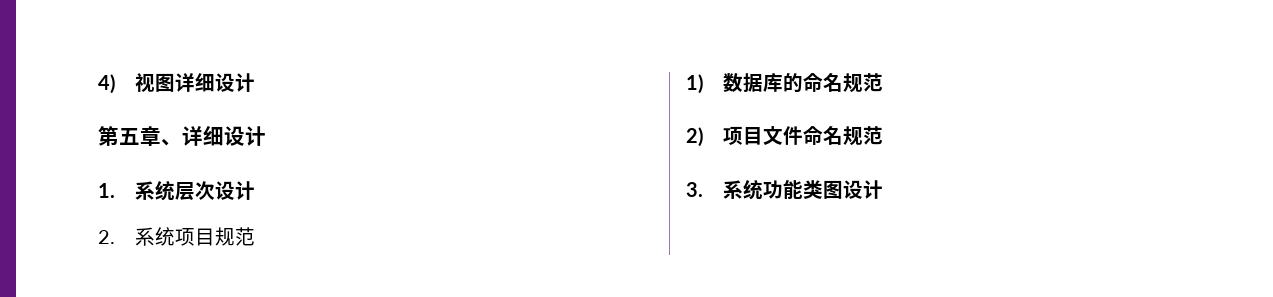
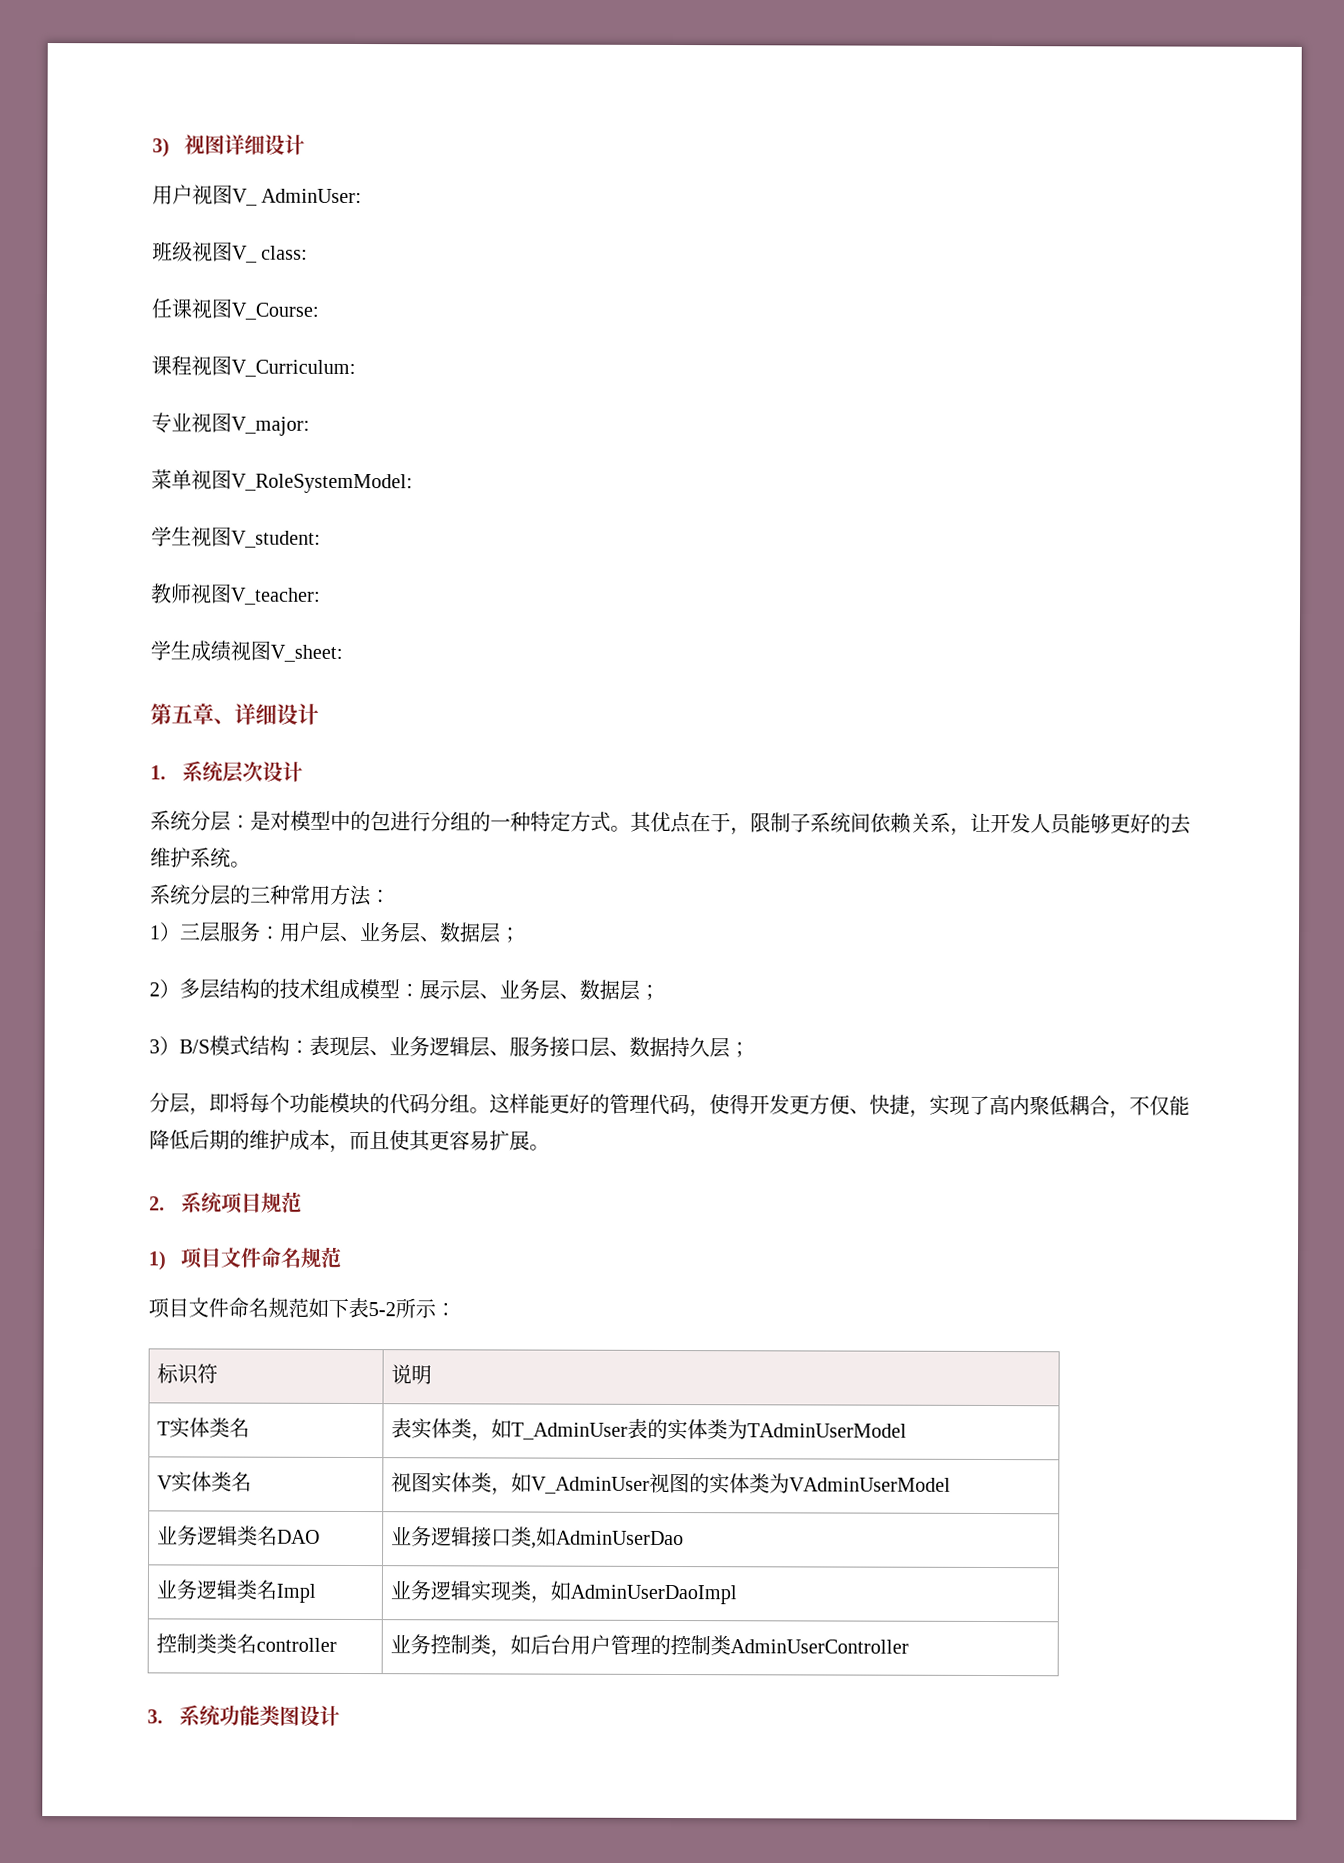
- 4)视图详细设计
+ 3)视图详细设计
+ 用户视图V_ AdminUser:
+ 班级视图V_ class:
+ 任课视图V_Course:
+ 课程视图V_Curriculum:
+ 专业视图V_major:
+ 菜单视图V_RoleSystemModel:
+ 学生视图V_student:
+ 教师视图V_teacher:
+ 学生成绩视图V_sheet:
+ 系统分层：是对模型中的包进行分组的一种特定方式。其优点在于，限制子系统间依赖关系，让开发人员能够更好的去维护系统。
+ 系统分层的三种常用方法：
+ 1）三层服务：用户层、业务层、数据层；
+ 2）多层结构的技术组成模型：展示层、业务层、数据层；
+ 3）B/S模式结构：表现层、业务逻辑层、服务接口层、数据持久层；
+ 分层，即将每个功能模块的代码分组。这样能更好的管理代码，使得开发更方便、快捷，实现了高内聚低耦合，不仅能降低后期的维护成本，而且使其更容易扩展。
  2.系统项目规范
- 1)数据库的命名规范
- 2)项目文件命名规范
+ 1)项目文件命名规范
+ 项目文件命名规范如下表5-2所示：
+ 标识符 | 说明
+ T实体类名 | 表实体类，如T_AdminUser表的实体类为TAdminUserModel
+ V实体类名 | 视图实体类，如V_AdminUser视图的实体类为VAdminUserModel
+ 业务逻辑类名DAO | 业务逻辑接口类,如AdminUserDao
+ 业务逻辑类名Impl | 业务逻辑实现类，如AdminUserDaoImpl
+ 控制类类名controller | 业务控制类，如后台用户管理的控制类AdminUserController

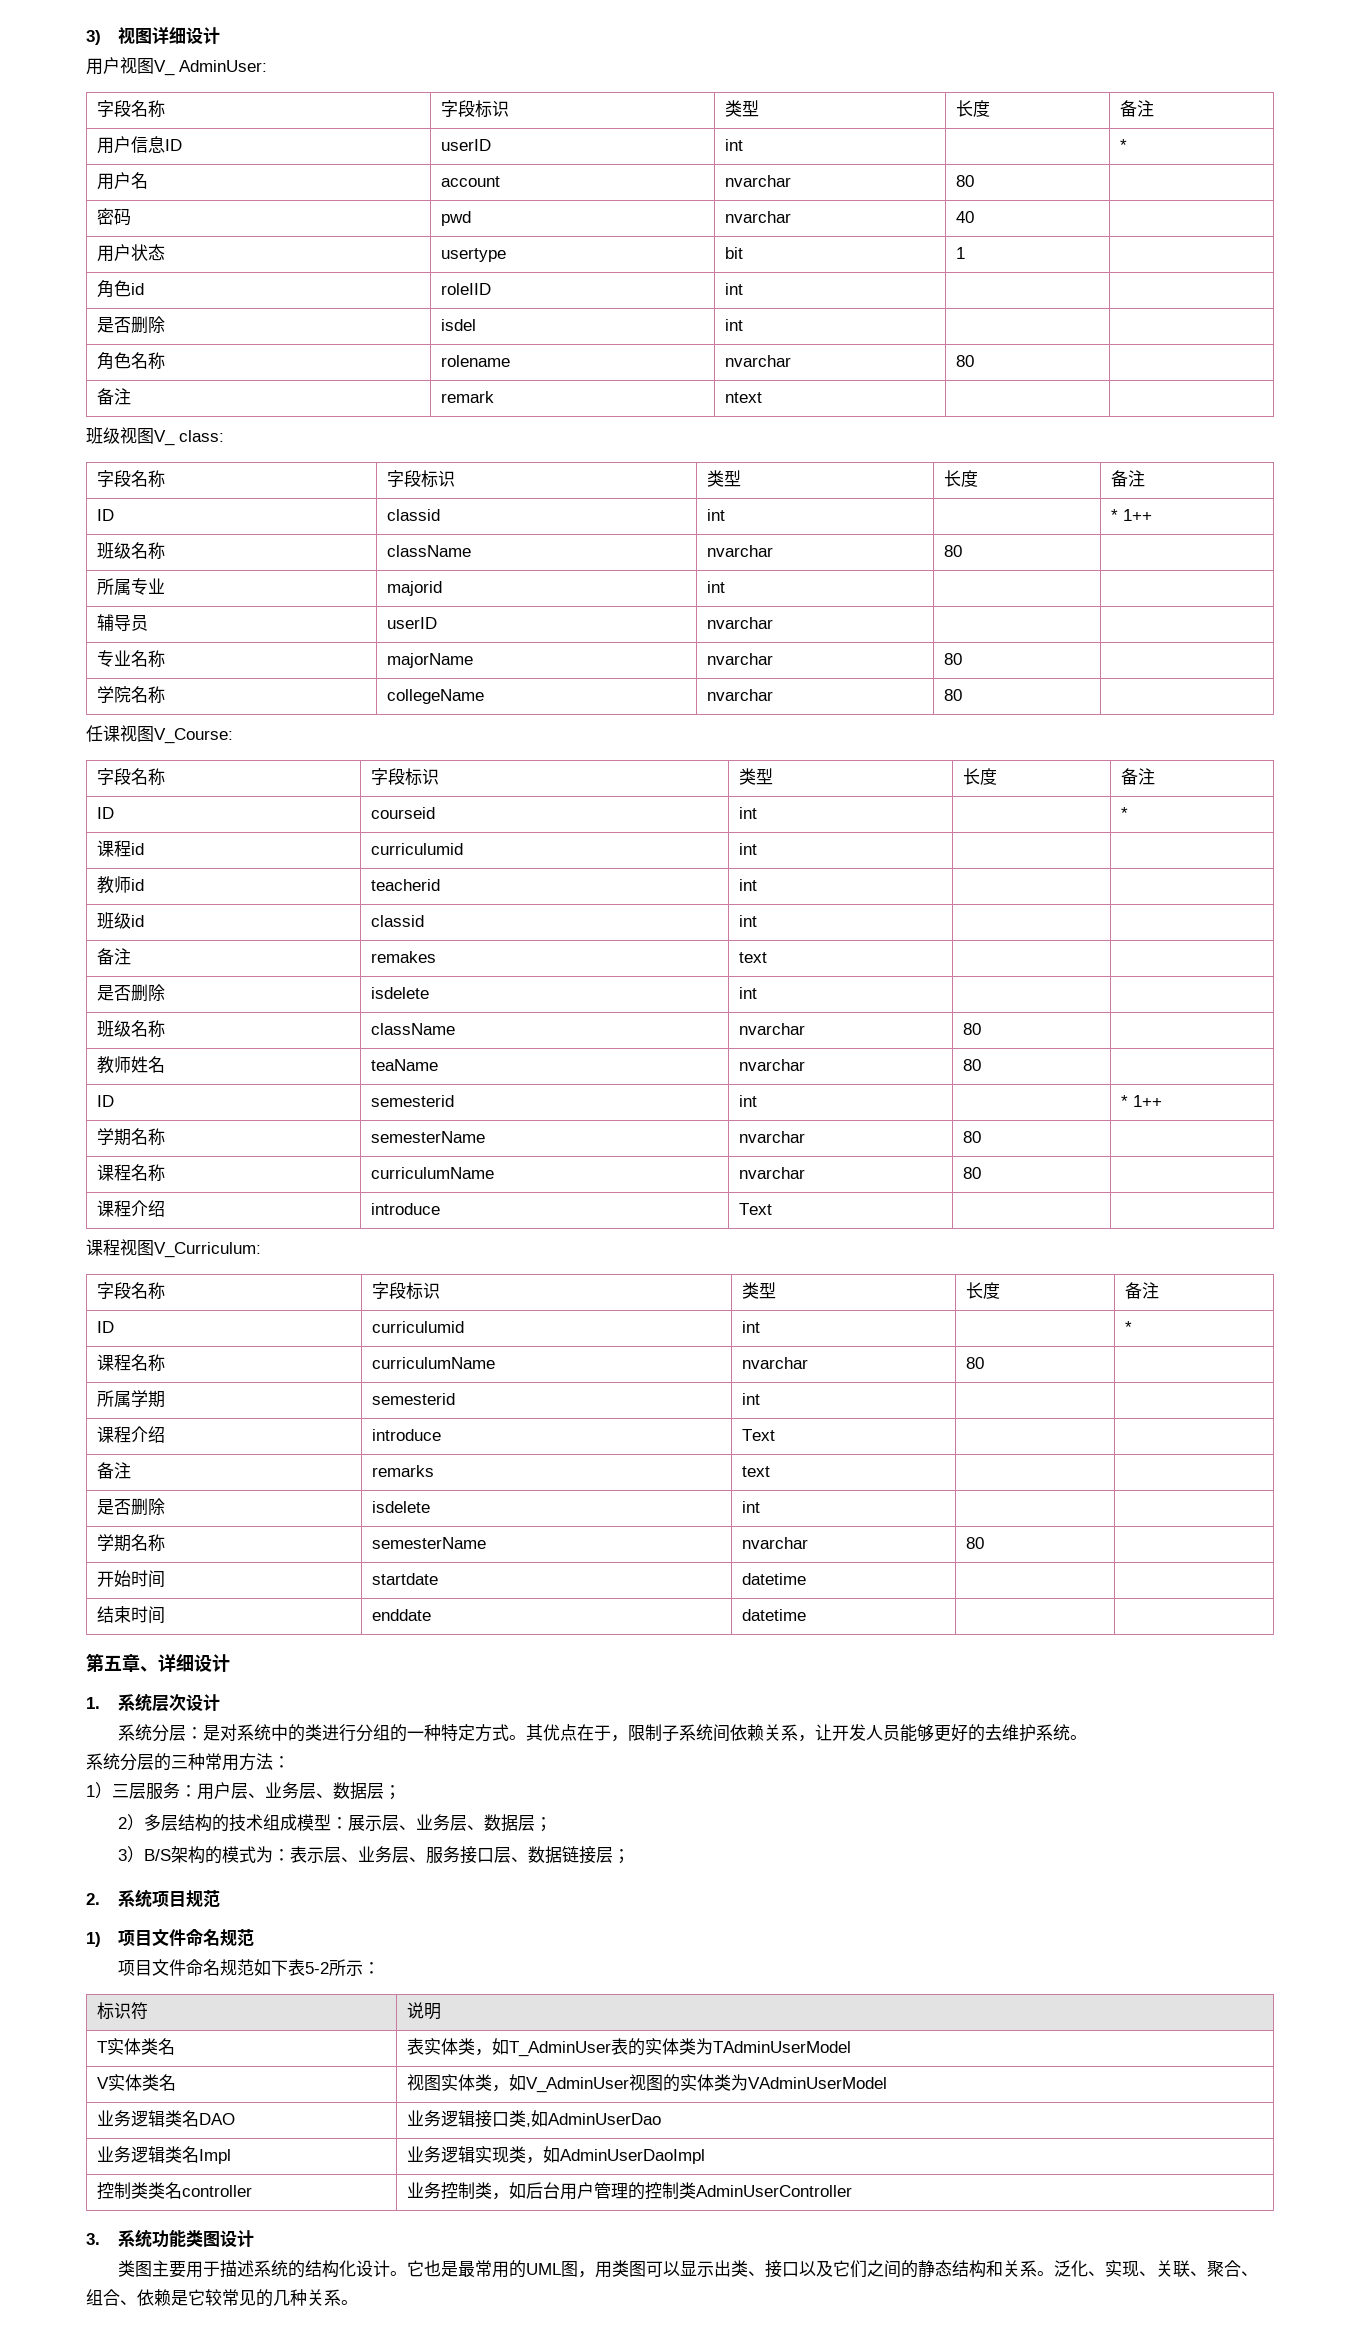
  用户视图V_ AdminUser:
+ 字段名称 | 字段标识 | 类型 | 长度 | 备注
+ 用户信息ID | userID | int | | *
+ 用户名 | account | nvarchar | 80 |
+ 密码 | pwd | nvarchar | 40 |
+ 用户状态 | usertype | bit | 1 |
+ 角色id | roleIID | int | |
+ 是否删除 | isdel | int | |
+ 角色名称 | rolename | nvarchar | 80 |
+ 备注 | remark | ntext | |
  班级视图V_ class:
+ 字段名称 | 字段标识 | 类型 | 长度 | 备注
+ ID | classid | int | | * 1++
+ 班级名称 | className | nvarchar | 80 |
+ 所属专业 | majorid | int | |
+ 辅导员 | userID | nvarchar | |
+ 专业名称 | majorName | nvarchar | 80 |
+ 学院名称 | collegeName | nvarchar | 80 |
  任课视图V_Course:
+ 字段名称 | 字段标识 | 类型 | 长度 | 备注
+ ID | courseid | int | | *
+ 课程id | curriculumid | int | |
+ 教师id | teacherid | int | |
+ 班级id | classid | int | |
+ 备注 | remakes | text | |
+ 是否删除 | isdelete | int | |
+ 班级名称 | className | nvarchar | 80 |
+ 教师姓名 | teaName | nvarchar | 80 |
+ ID | semesterid | int | | * 1++
+ 学期名称 | semesterName | nvarchar | 80 |
+ 课程名称 | curriculumName | nvarchar | 80 |
+ 课程介绍 | introduce | Text | |
  课程视图V_Curriculum:
- 专业视图V_major:
- 菜单视图V_RoleSystemModel:
- 学生视图V_student:
- 教师视图V_teacher:
- 学生成绩视图V_sheet:
+ 字段名称 | 字段标识 | 类型 | 长度 | 备注
+ ID | curriculumid | int | | *
+ 课程名称 | curriculumName | nvarchar | 80 |
+ 所属学期 | semesterid | int | |
+ 课程介绍 | introduce | Text | |
+ 备注 | remarks | text | |
+ 是否删除 | isdelete | int | |
+ 学期名称 | semesterName | nvarchar | 80 |
+ 开始时间 | startdate | datetime | |
+ 结束时间 | enddate | datetime | |
- 系统分层：是对模型中的包进行分组的一种特定方式。
+ 系统分层：是对系统中的类进行分组的一种特定方式。
- 3）B/S模式结构：表现层、业务逻辑层、服务接口层、数据持久层；
- 分层，即将每个功能模块的代码分组。这样能更好的管理代码，使得开发更方便、快捷，实现了高内聚低耦合，不仅能降低后期的维护成本，而且使其更容易扩展。
+ 3）B/S架构的模式为：表示层、业务层、服务接口层、数据链接层；
+ 类图主要用于描述系统的结构化设计。它也是最常用的UML图，用类图可以显示出类、接口以及它们之间的静态结构和关系。泛化、实现、关联、聚合、组合、依赖是它较常见的几种关系。

